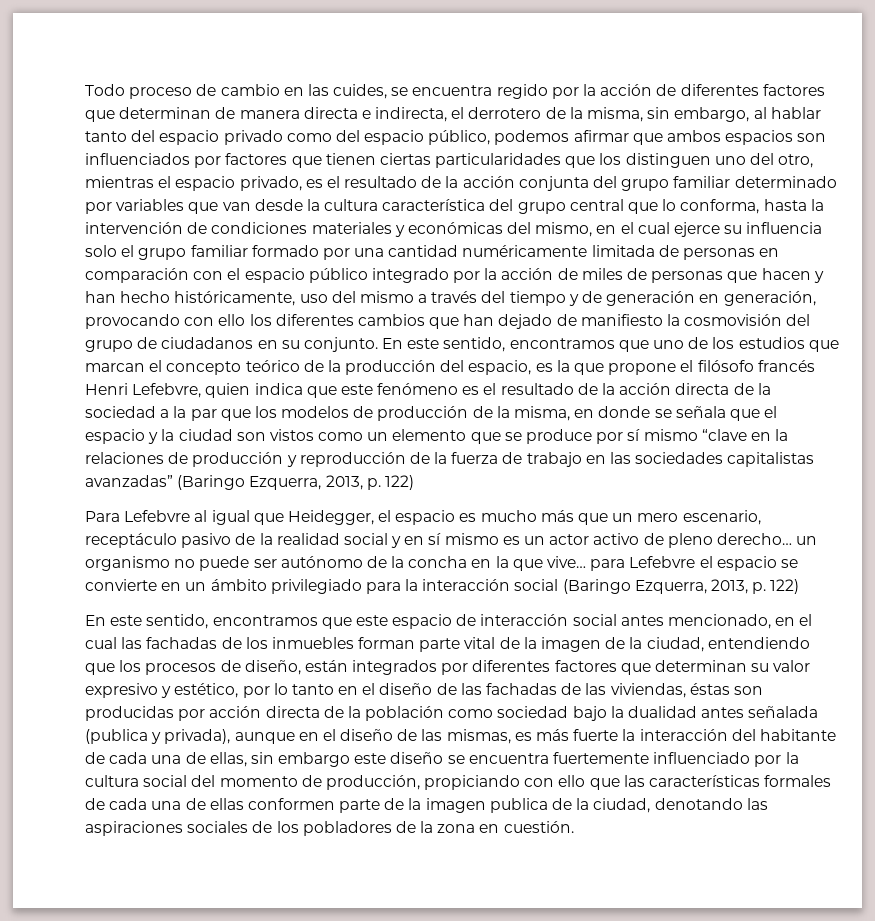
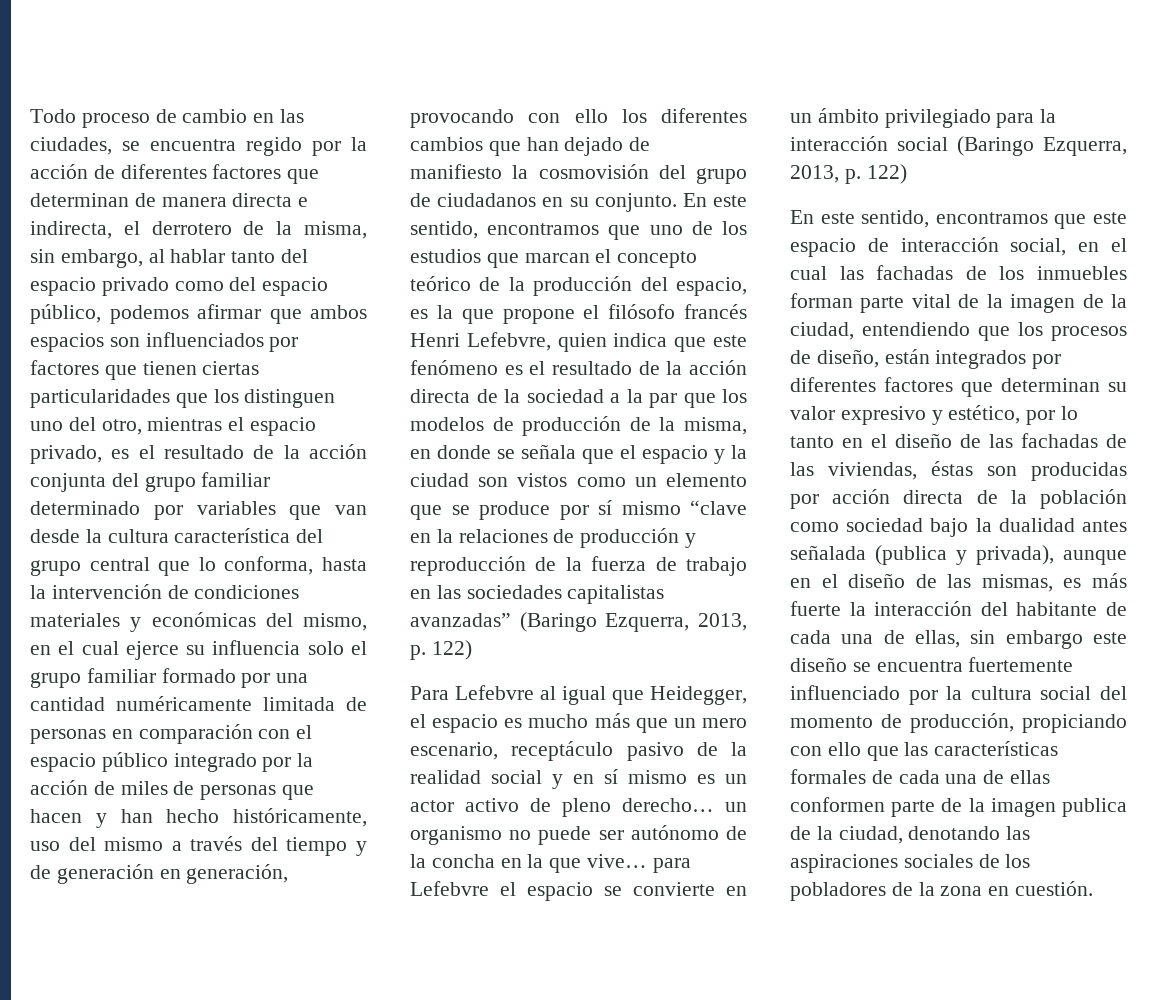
- Todo proceso de cambio en las cuides, se encuentra regido por la acción de diferentes factores que determinan de manera directa e indirecta, el derrotero de la misma, sin embargo, al hablar tanto del espacio privado como del espacio público, podemos afirmar que ambos espacios son influenciados por factores que tienen ciertas particularidades que los distinguen uno del otro, mientras el espacio privado, es el resultado de la acción conjunta del grupo familiar determinado por variables que van desde la cultura característica del grupo central que lo conforma, hasta la intervención de condiciones materiales y económicas del mismo, en el cual ejerce su influencia solo el grupo familiar formado por una cantidad numéricamente limitada de personas en comparación con el espacio público integrado por la acción de miles de personas que hacen y han hecho históricamente, uso del mismo a través del tiempo y de generación en generación, provocando con ello los diferentes cambios que han dejado de manifiesto la cosmovisión del grupo de ciudadanos en su conjunto.
+ Todo proceso de cambio en las ciudades, se encuentra regido por la acción de diferentes factores que determinan de manera directa e indirecta, el derrotero de la misma, sin embargo, al hablar tanto del espacio privado como del espacio público, podemos afirmar que ambos espacios son influenciados por factores que tienen ciertas particularidades que los distinguen uno del otro, mientras el espacio privado, es el resultado de la acción conjunta del grupo familiar determinado por variables que van desde la cultura característica del grupo central que lo conforma, hasta la intervención de condiciones materiales y económicas del mismo, en el cual ejerce su influencia solo el grupo familiar formado por una cantidad numéricamente limitada de personas en comparación con el espacio público integrado por la acción de miles de personas que hacen y han hecho históricamente, uso del mismo a través del tiempo y de generación en generación, provocando con ello los diferentes cambios que han dejado de manifiesto la cosmovisión del grupo de ciudadanos en su conjunto.
- En este sentido, encontramos que este espacio de interacción social antes mencionado, en el cual las fachadas de los inmuebles forman parte vital de la imagen de la ciudad, entendiendo que los procesos de diseño, están integrados por diferentes factores que determinan su valor expresivo y estético, por lo tanto en el diseño de las fachadas de las viviendas, éstas son producidas por acción directa de la población como sociedad bajo la dualidad antes señalada (publica y privada), aunque en el diseño de las mismas, es más fuerte la interacción del habitante de cada una de ellas, sin embargo este diseño se encuentra fuertemente influenciado por la cultura social del momento de producción, propiciando con ello que las características formales de cada una de ellas conformen parte de la imagen publica de la ciudad, denotando las aspiraciones sociales de los pobladores de la zona en cuestión.
+ En este sentido, encontramos que este espacio de interacción social, en el cual las fachadas de los inmuebles forman parte vital de la imagen de la ciudad, entendiendo que los procesos de diseño, están integrados por diferentes factores que determinan su valor expresivo y estético, por lo tanto en el diseño de las fachadas de las viviendas, éstas son producidas por acción directa de la población como sociedad bajo la dualidad antes señalada (publica y privada), aunque en el diseño de las mismas, es más fuerte la interacción del habitante de cada una de ellas, sin embargo este diseño se encuentra fuertemente influenciado por la cultura social del momento de producción, propiciando con ello que las características formales de cada una de ellas conformen parte de la imagen publica de la ciudad, denotando las aspiraciones sociales de los pobladores de la zona en cuestión.

